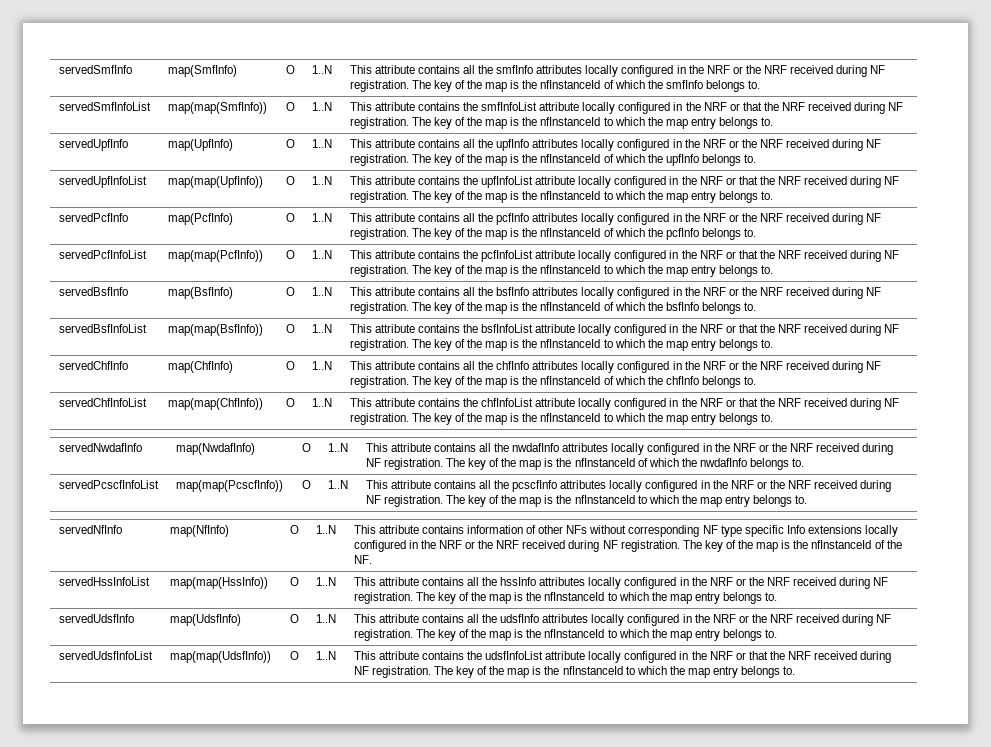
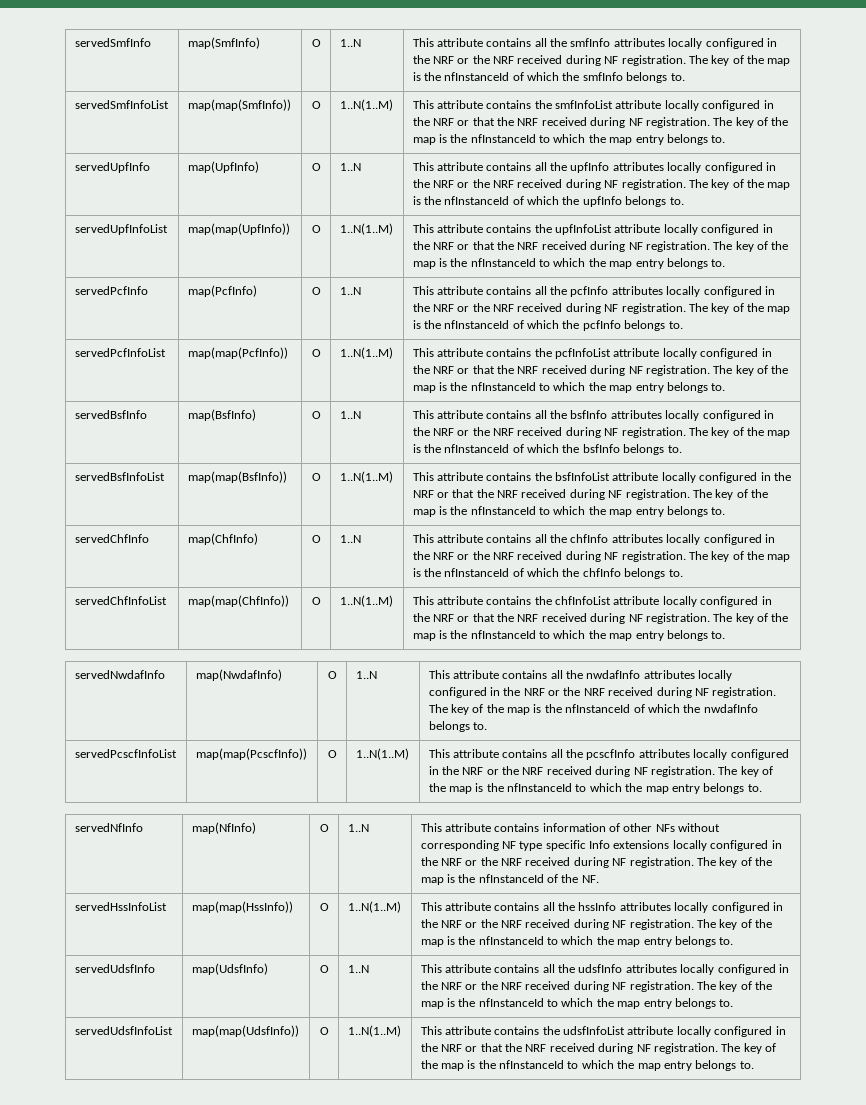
- servedSmfInfoList | map(map(SmfInfo)) | O | 1..N | This attribute contains the smfInfoList attribute locally configured in the NRF or that the NRF received during NF registration. The key of the map is the nfInstanceId to which the map entry belongs to.
+ servedSmfInfoList | map(map(SmfInfo)) | O | 1..N(1..M) | This attribute contains the smfInfoList attribute locally configured in the NRF or that the NRF received during NF registration. The key of the map is the nfInstanceId to which the map entry belongs to.
- servedUpfInfoList | map(map(UpfInfo)) | O | 1..N | This attribute contains the upfInfoList attribute locally configured in the NRF or that the NRF received during NF registration. The key of the map is the nfInstanceId to which the map entry belongs to.
+ servedUpfInfoList | map(map(UpfInfo)) | O | 1..N(1..M) | This attribute contains the upfInfoList attribute locally configured in the NRF or that the NRF received during NF registration. The key of the map is the nfInstanceId to which the map entry belongs to.
- servedPcfInfoList | map(map(PcfInfo)) | O | 1..N | This attribute contains the pcfInfoList attribute locally configured in the NRF or that the NRF received during NF registration. The key of the map is the nfInstanceId to which the map entry belongs to.
+ servedPcfInfoList | map(map(PcfInfo)) | O | 1..N(1..M) | This attribute contains the pcfInfoList attribute locally configured in the NRF or that the NRF received during NF registration. The key of the map is the nfInstanceId to which the map entry belongs to.
- servedBsfInfoList | map(map(BsfInfo)) | O | 1..N | This attribute contains the bsfInfoList attribute locally configured in the NRF or that the NRF received during NF registration. The key of the map is the nfInstanceId to which the map entry belongs to.
+ servedBsfInfoList | map(map(BsfInfo)) | O | 1..N(1..M) | This attribute contains the bsfInfoList attribute locally configured in the NRF or that the NRF received during NF registration. The key of the map is the nfInstanceId to which the map entry belongs to.
- servedChfInfoList | map(map(ChfInfo)) | O | 1..N | This attribute contains the chfInfoList attribute locally configured in the NRF or that the NRF received during NF registration. The key of the map is the nfInstanceId to which the map entry belongs to.
+ servedChfInfoList | map(map(ChfInfo)) | O | 1..N(1..M) | This attribute contains the chfInfoList attribute locally configured in the NRF or that the NRF received during NF registration. The key of the map is the nfInstanceId to which the map entry belongs to.
- servedPcscfInfoList | map(map(PcscfInfo)) | O | 1..N | This attribute contains all the pcscfInfo attributes locally configured in the NRF or the NRF received during NF registration. The key of the map is the nfInstanceId to which the map entry belongs to.
+ servedPcscfInfoList | map(map(PcscfInfo)) | O | 1..N(1..M) | This attribute contains all the pcscfInfo attributes locally configured in the NRF or the NRF received during NF registration. The key of the map is the nfInstanceId to which the map entry belongs to.
- servedHssInfoList | map(map(HssInfo)) | O | 1..N | This attribute contains all the hssInfo attributes locally configured in the NRF or the NRF received during NF registration. The key of the map is the nfInstanceId to which the map entry belongs to.
+ servedHssInfoList | map(map(HssInfo)) | O | 1..N(1..M) | This attribute contains all the hssInfo attributes locally configured in the NRF or the NRF received during NF registration. The key of the map is the nfInstanceId to which the map entry belongs to.
- servedUdsfInfoList | map(map(UdsfInfo)) | O | 1..N | This attribute contains the udsfInfoList attribute locally configured in the NRF or that the NRF received during NF registration. The key of the map is the nfInstanceId to which the map entry belongs to.
+ servedUdsfInfoList | map(map(UdsfInfo)) | O | 1..N(1..M) | This attribute contains the udsfInfoList attribute locally configured in the NRF or that the NRF received during NF registration. The key of the map is the nfInstanceId to which the map entry belongs to.

